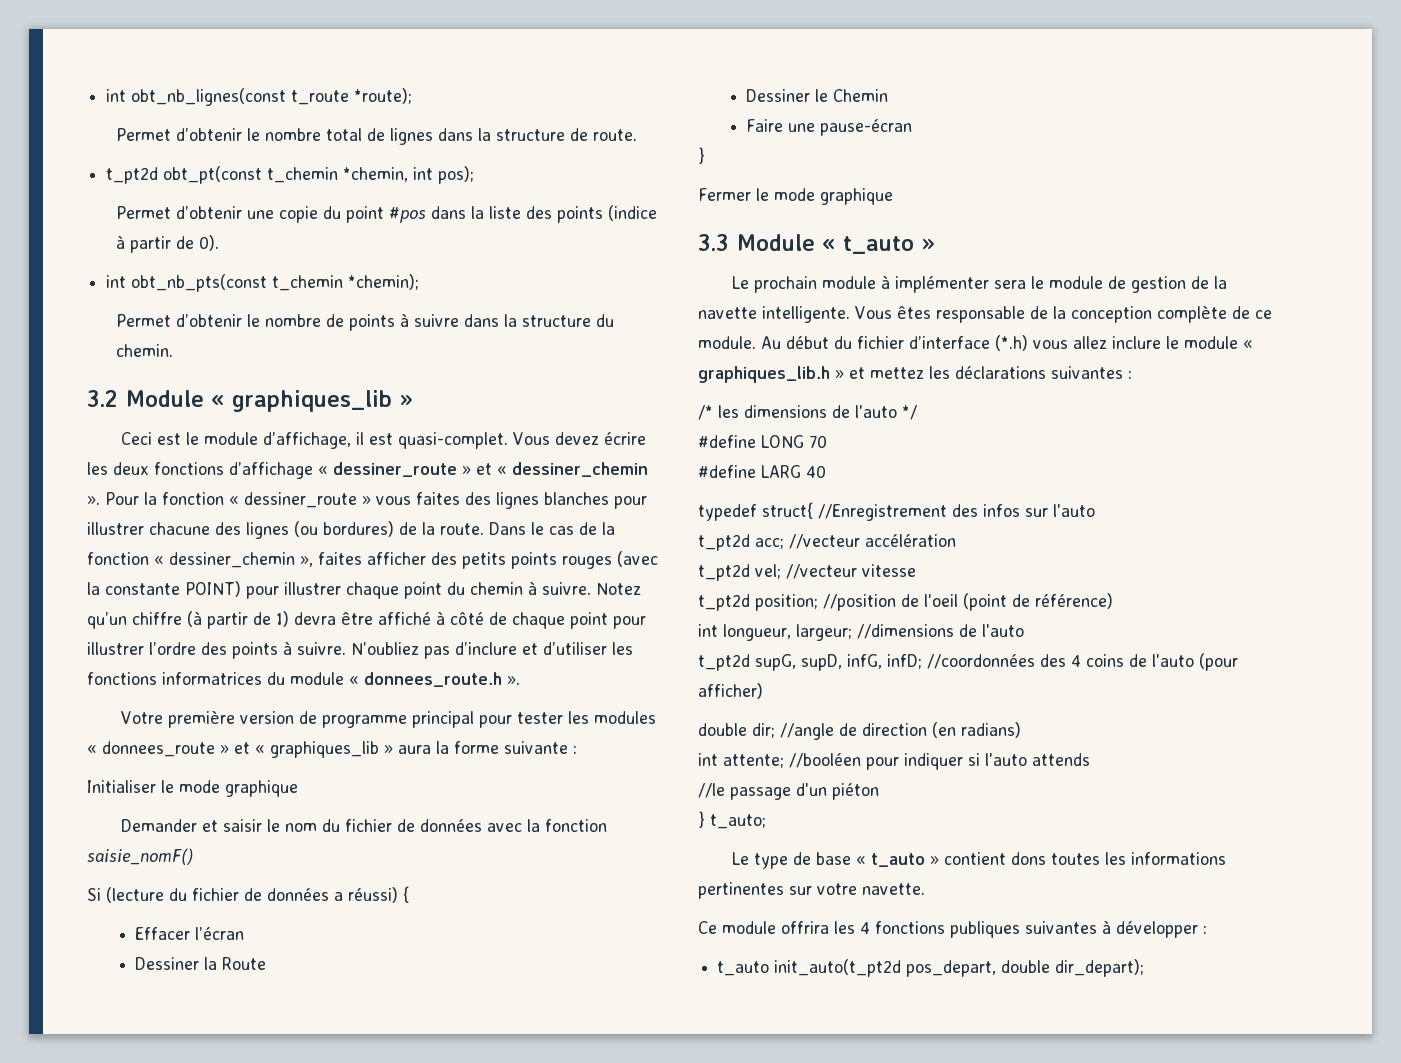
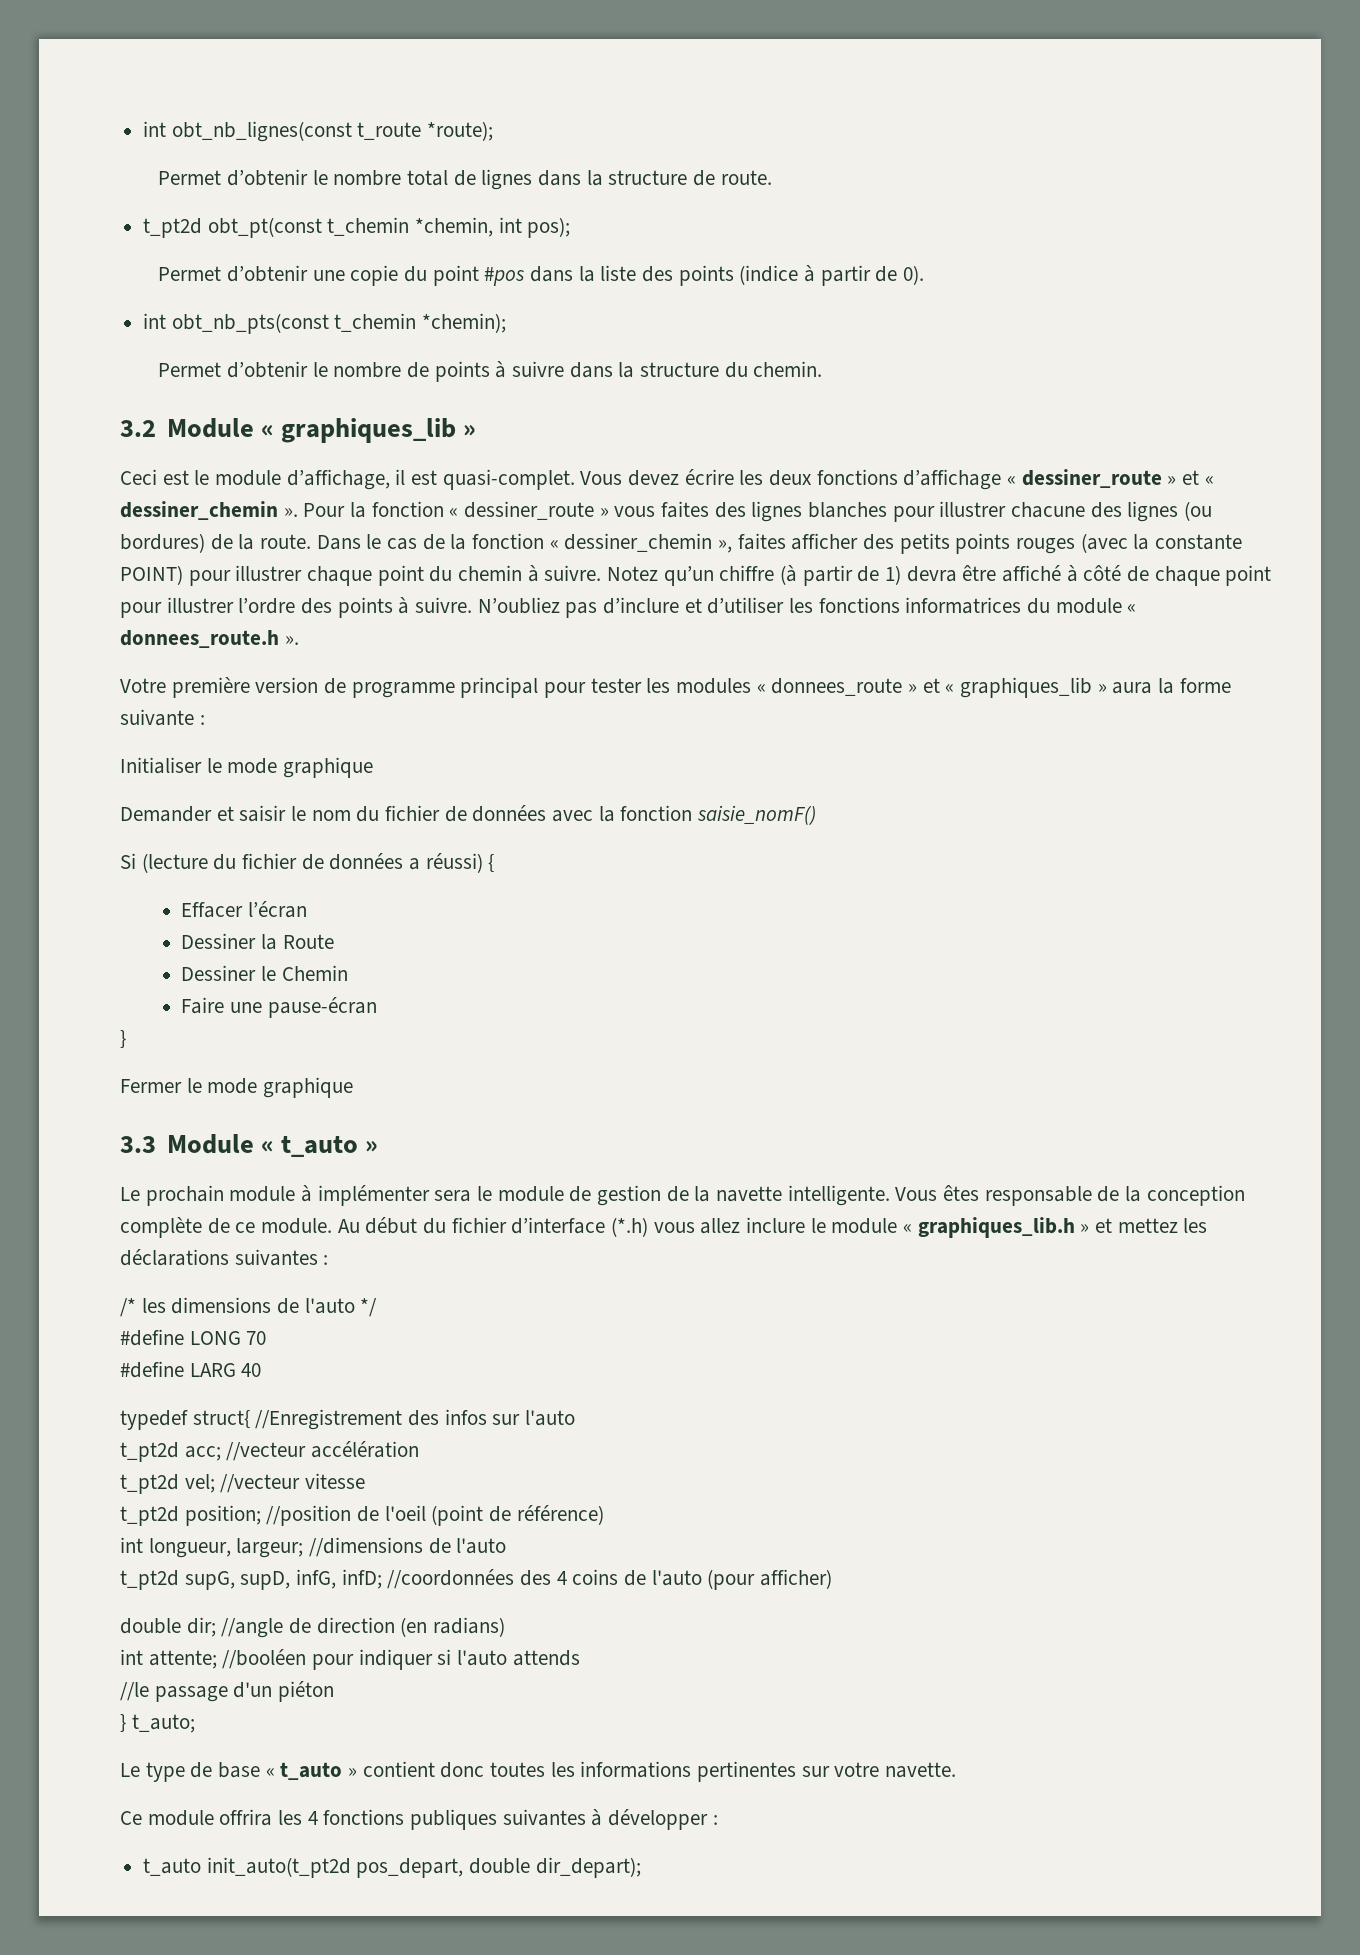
- Le type de base « t_auto » contient dons toutes les informations pertinentes sur votre navette.
+ Le type de base « t_auto » contient donc toutes les informations pertinentes sur votre navette.

